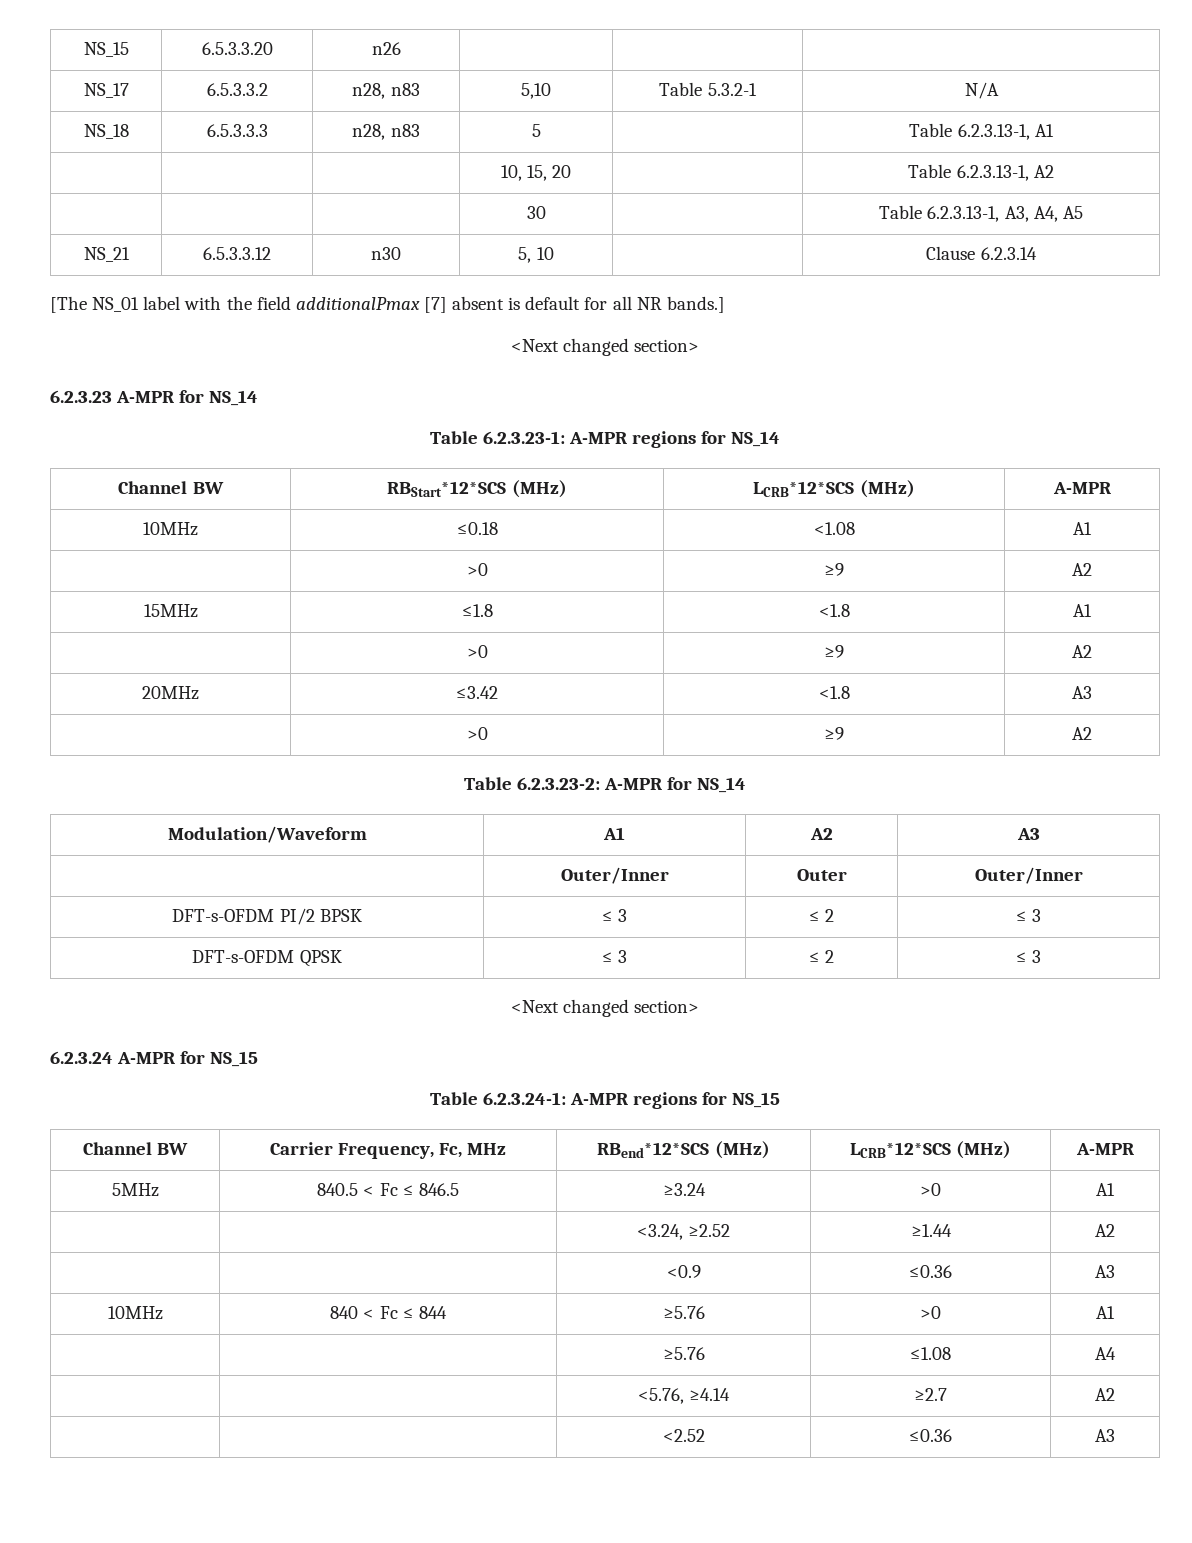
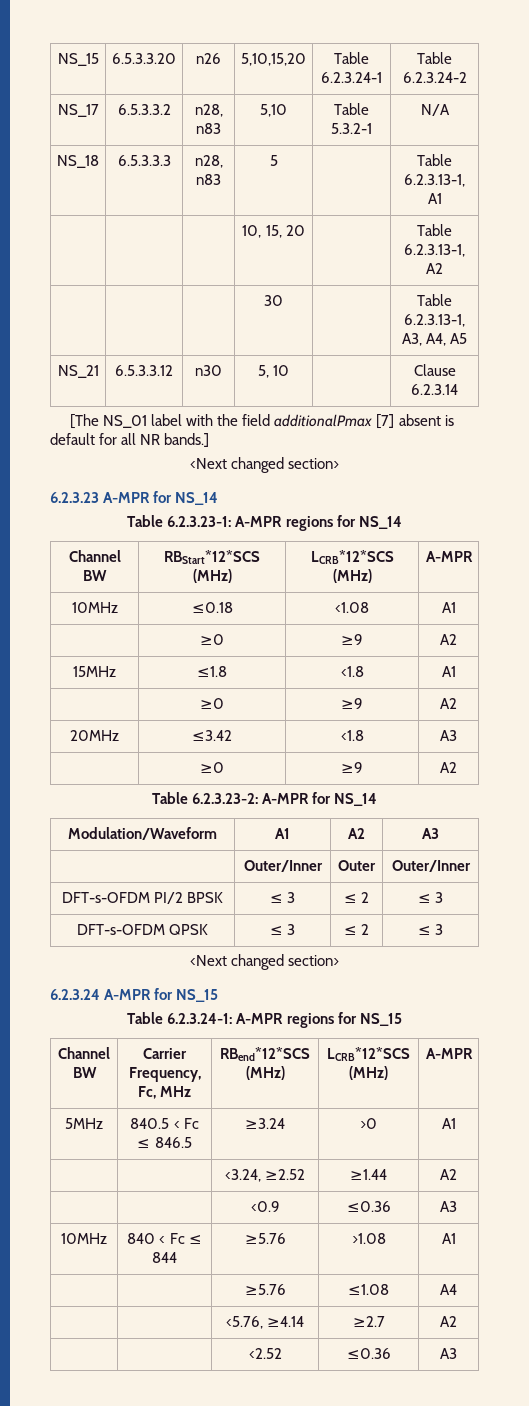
- NS_15 | 6.5.3.3.20 | n26 | | |
+ NS_15 | 6.5.3.3.20 | n26 | 5,10,15,20 | Table 6.2.3.24-1 | Table 6.2.3.24-2
  10MHz | ≤0.18 | <1.08 | A1
- | >0 | ≥9 | A2
+ | ≥0 | ≥9 | A2
  15MHz | ≤1.8 | <1.8 | A1
- | >0 | ≥9 | A2
+ | ≥0 | ≥9 | A2
  20MHz | ≤3.42 | <1.8 | A3
- | >0 | ≥9 | A2
+ | ≥0 | ≥9 | A2
- 10MHz | 840 < Fc ≤ 844 | ≥5.76 | >0 | A1
+ 10MHz | 840 < Fc ≤ 844 | ≥5.76 | >1.08 | A1

